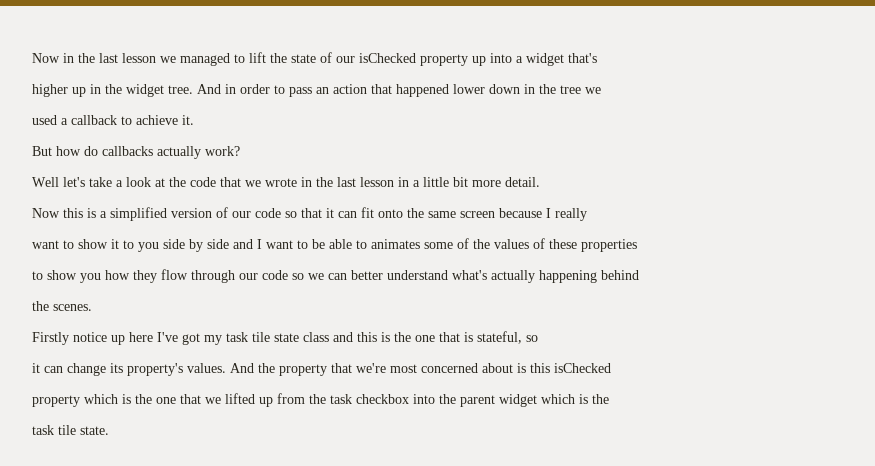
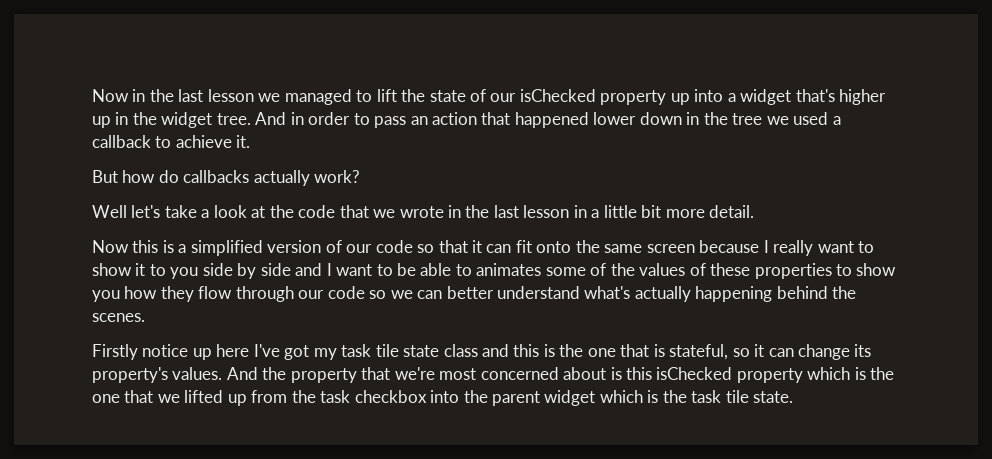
- Now in the last lesson we managed to lift the state of our isChecked property up into a widget that's
- higher up in the widget tree.
+ Now in the last lesson we managed to lift the state of our isChecked property up into a widget that's higher up in the widget tree.
- And in order to pass an action that happened lower down in the tree we
- used a callback to achieve it.
+ And in order to pass an action that happened lower down in the tree we used a callback to achieve it.
- Now this is a simplified version of our code so that it can fit onto the same screen because I really
- want to show it to you side by side and I want to be able to animates some of the values of these properties
- to show you how they flow through our code so we can better understand what's actually happening behind
- the scenes.
+ Now this is a simplified version of our code so that it can fit onto the same screen because I really want to show it to you side by side and I want to be able to animates some of the values of these properties to show you how they flow through our code so we can better understand what's actually happening behind the scenes.
- Firstly notice up here I've got my task tile state class and this is the one that is stateful, so
- it can change its property's values.
+ Firstly notice up here I've got my task tile state class and this is the one that is stateful, so it can change its property's values.
- And the property that we're most concerned about is this isChecked
- property which is the one that we lifted up from the task checkbox into the parent widget which is the
- task tile state.
+ And the property that we're most concerned about is this isChecked property which is the one that we lifted up from the task checkbox into the parent widget which is the task tile state.

